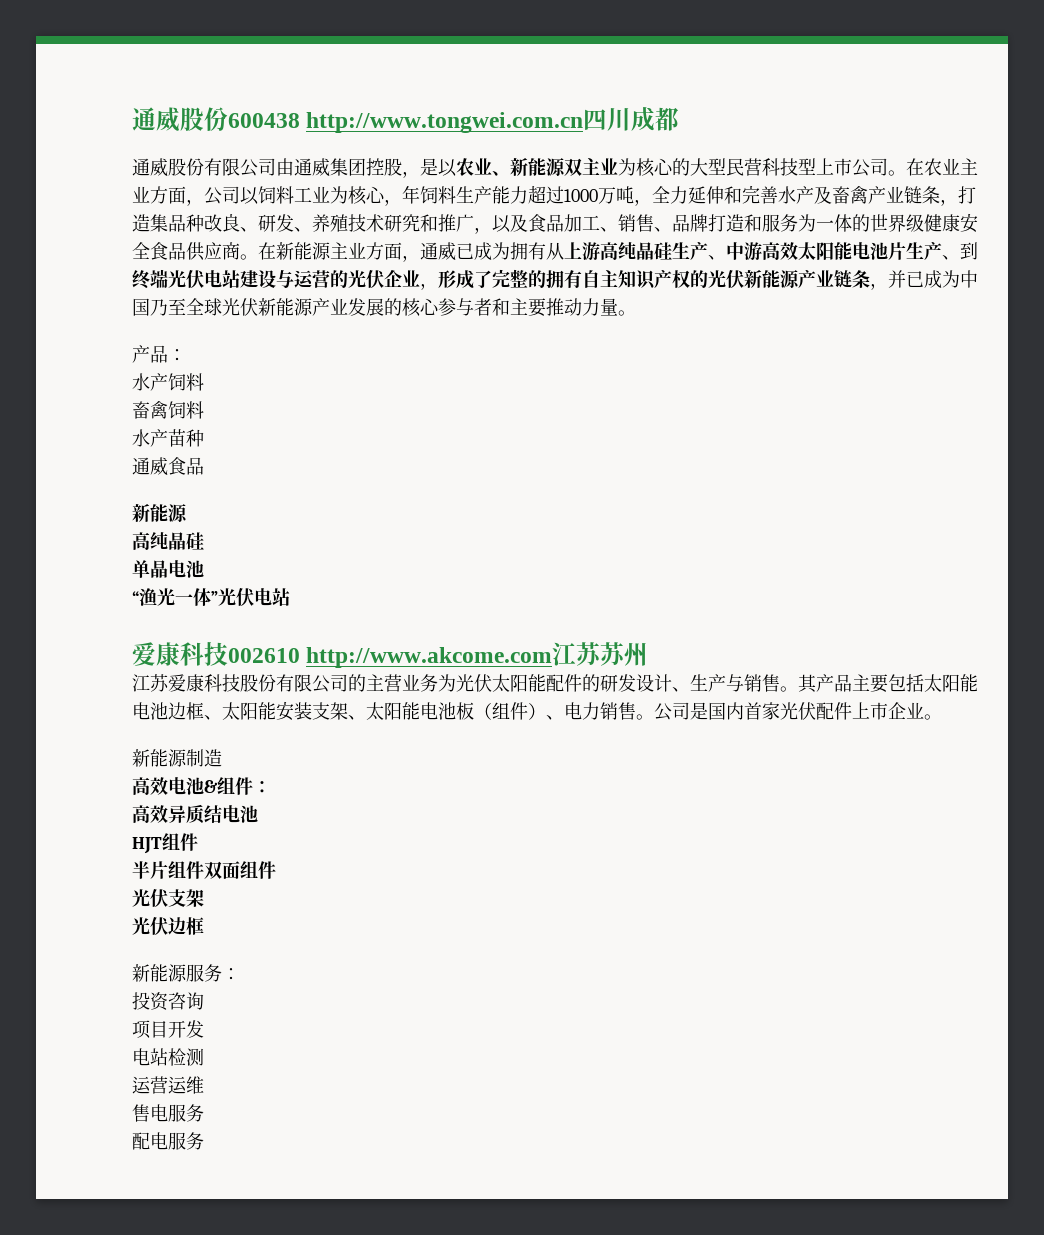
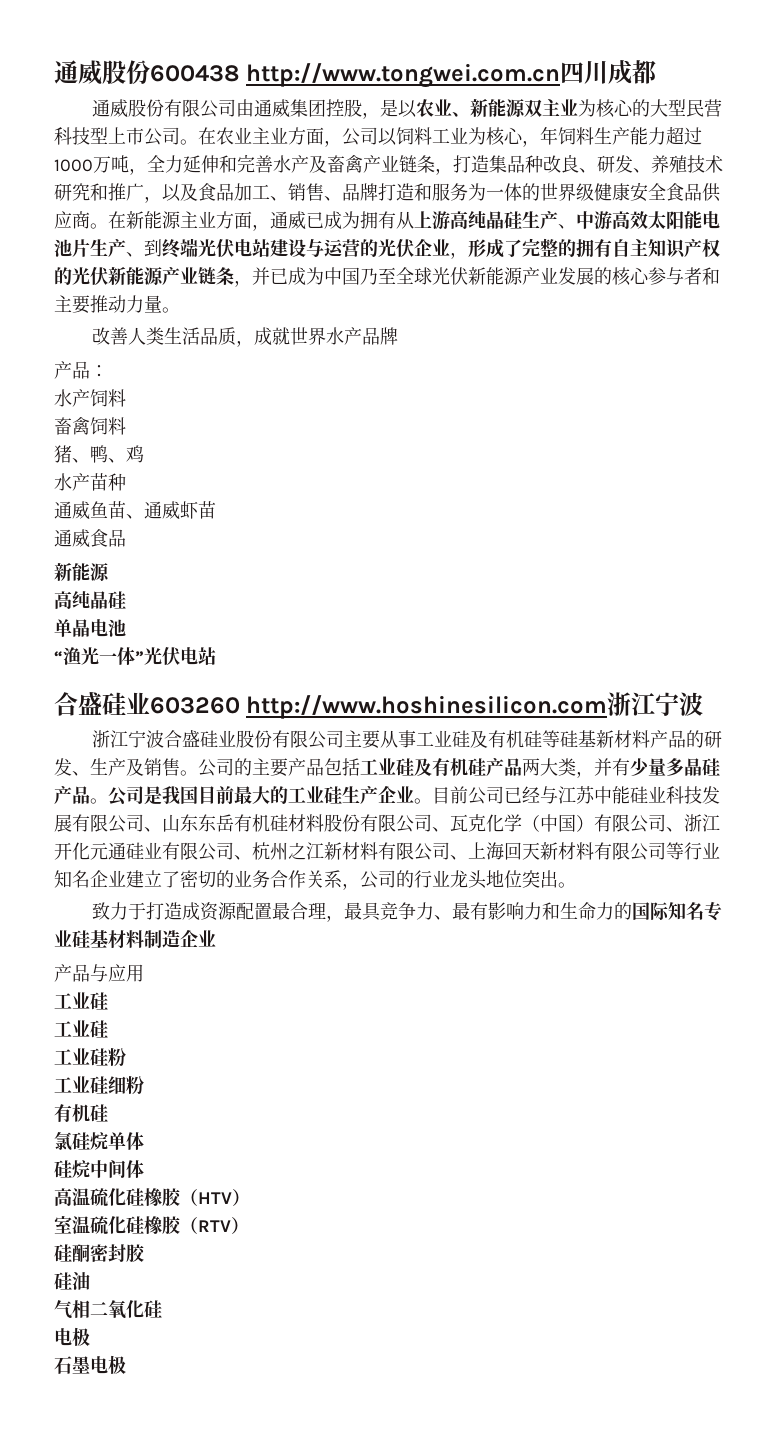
+ 改善人类生活品质，成就世界水产品牌
+ 猪、鸭、鸡
+ 通威鱼苗、通威虾苗
- 爱康科技002610 http://www.akcome.com江苏苏州
- 江苏爱康科技股份有限公司的主营业务为光伏太阳能配件的研发设计、生产与销售。其产品主要包括太阳能电池边框、太阳能安装支架、太阳能电池板（组件）、电力销售。公司是国内首家光伏配件上市企业。
- 新能源制造
- 高效电池&组件：
- 高效异质结电池
- HJT组件
- 半片组件双面组件
- 光伏支架
- 光伏边框
- 新能源服务：
- 投资咨询
- 项目开发
- 电站检测
- 运营运维
- 售电服务
- 配电服务
+ 合盛硅业603260 http://www.hoshinesilicon.com浙江宁波
+ 浙江宁波合盛硅业股份有限公司主要从事工业硅及有机硅等硅基新材料产品的研发、生产及销售。公司的主要产品包括工业硅及有机硅产品两大类，并有少量多晶硅产品。公司是我国目前最大的工业硅生产企业。目前公司已经与江苏中能硅业科技发展有限公司、山东东岳有机硅材料股份有限公司、瓦克化学（中国）有限公司、浙江开化元通硅业有限公司、杭州之江新材料有限公司、上海回天新材料有限公司等行业知名企业建立了密切的业务合作关系，公司的行业龙头地位突出。
+ 致力于打造成资源配置最合理，最具竞争力、最有影响力和生命力的国际知名专业硅基材料制造企业
+ 产品与应用
+ 工业硅
+ 工业硅
+ 工业硅粉
+ 工业硅细粉
+ 有机硅
+ 氯硅烷单体
+ 硅烷中间体
+ 高温硫化硅橡胶（HTV）
+ 室温硫化硅橡胶（RTV）
+ 硅酮密封胶
+ 硅油
+ 气相二氧化硅
+ 电极
+ 石墨电极

